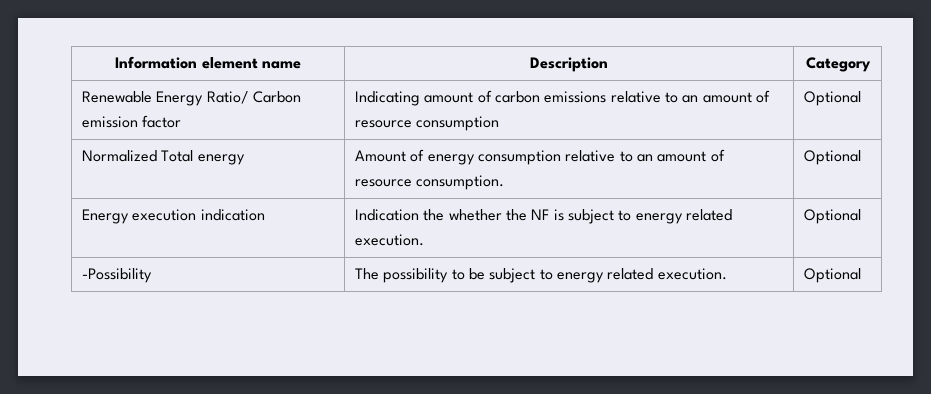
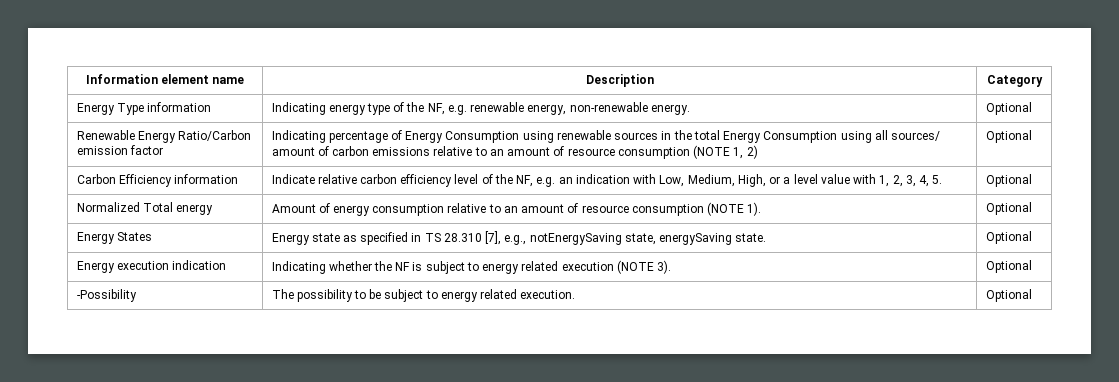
+ Energy Type information | Indicating energy type of the NF, e.g. renewable energy, non-renewable energy. | Optional
- Renewable Energy Ratio/ Carbon emission factor | Indicating amount of carbon emissions relative to an amount of resource consumption | Optional
+ Renewable Energy Ratio/Carbon emission factor | Indicating percentage of Energy Consumption using renewable sources in the total Energy Consumption using all sources/ amount of carbon emissions relative to an amount of resource consumption (NOTE 1, 2) | Optional
+ Carbon Efficiency information | Indicate relative carbon efficiency level of the NF, e.g. an indication with Low, Medium, High, or a level value with 1, 2, 3, 4, 5. | Optional
- Normalized Total energy | Amount of energy consumption relative to an amount of resource consumption. | Optional
+ Normalized Total energy | Amount of energy consumption relative to an amount of resource consumption (NOTE 1). | Optional
+ Energy States | Energy state as specified in TS 28.310 [7], e.g., notEnergySaving state, energySaving state. | Optional
- Energy execution indication | Indication the whether the NF is subject to energy related execution. | Optional
+ Energy execution indication | Indicating whether the NF is subject to energy related execution (NOTE 3). | Optional

